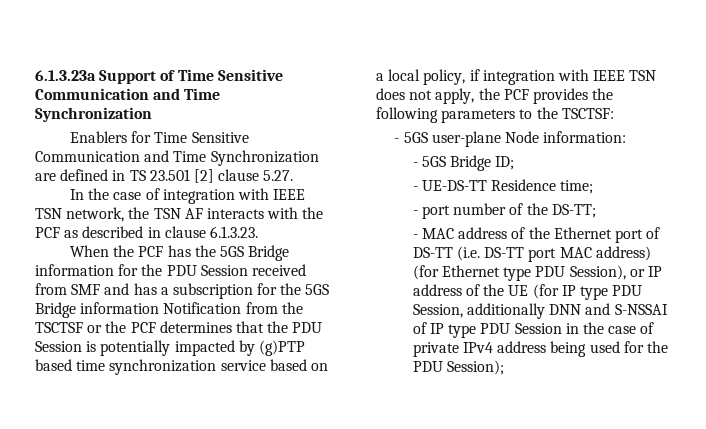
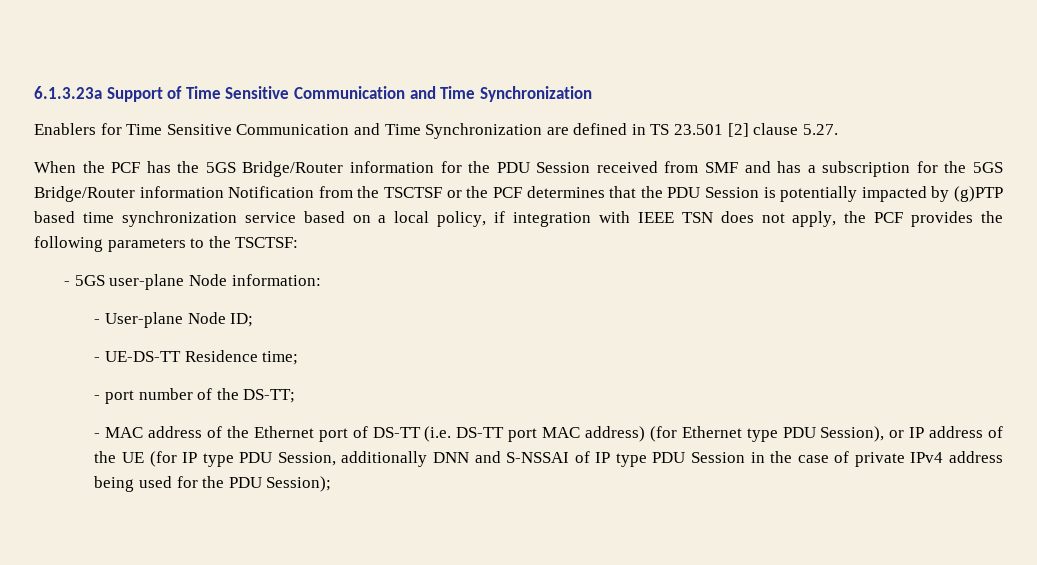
- In the case of integration with IEEE TSN network, the TSN AF interacts with the PCF as described in clause 6.1.3.23.
- When the PCF has the 5GS Bridge information for the PDU Session received from SMF and has a subscription for the 5GS Bridge information Notification from the TSCTSF or the PCF determines that the PDU Session is potentially impacted by (g)PTP based time synchronization service based on a local policy, if integration with IEEE TSN does not apply, the PCF provides the following parameters to the TSCTSF:
+ When the PCF has the 5GS Bridge/Router information for the PDU Session received from SMF and has a subscription for the 5GS Bridge/Router information Notification from the TSCTSF or the PCF determines that the PDU Session is potentially impacted by (g)PTP based time synchronization service based on a local policy, if integration with IEEE TSN does not apply, the PCF provides the following parameters to the TSCTSF:
- - 5GS Bridge ID;
+ - User-plane Node ID;

